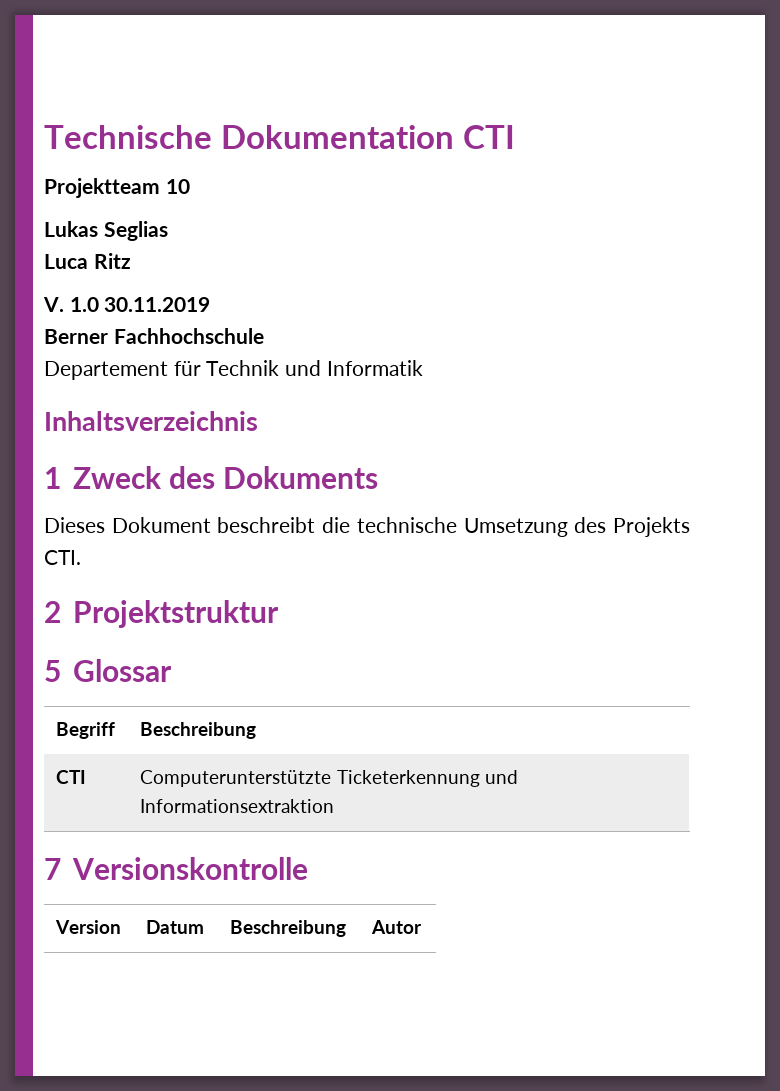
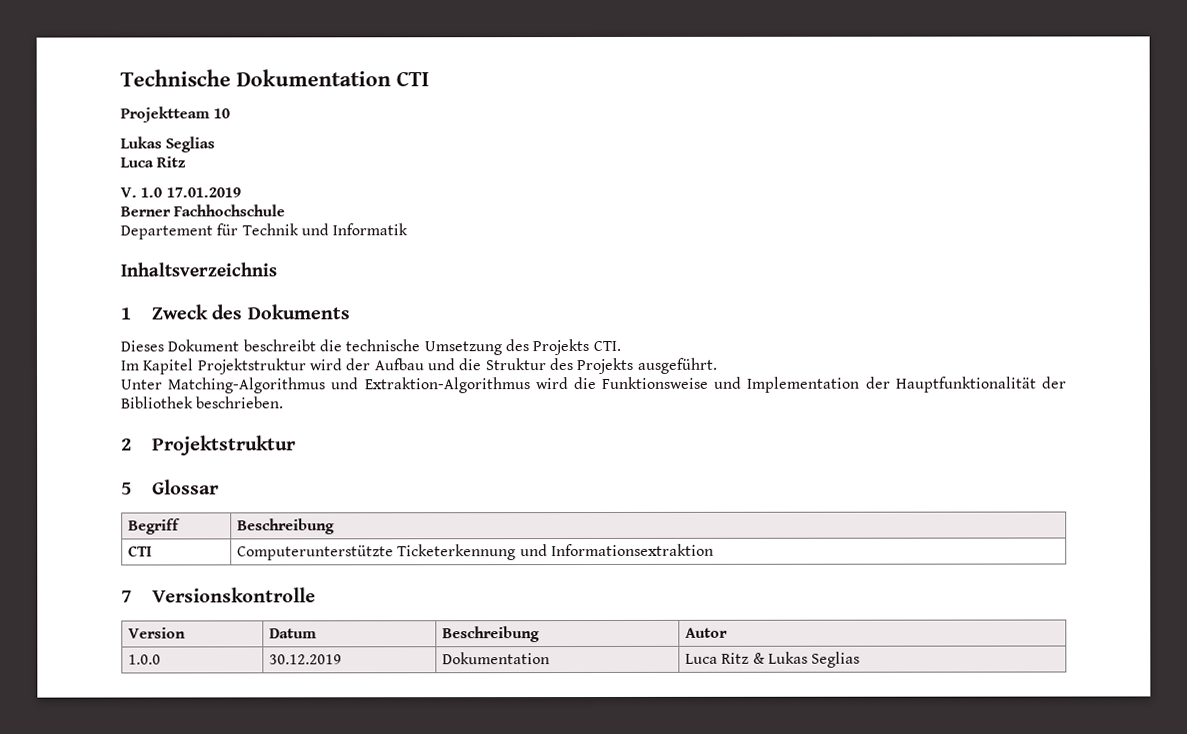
- V. 1.0 30.11.2019
+ V. 1.0 17.01.2019
+ Im Kapitel Projektstruktur wird der Aufbau und die Struktur des Projekts ausgeführt.
+ Unter Matching-Algorithmus und Extraktion-Algorithmus wird die Funktionsweise und Implementation der Hauptfunktionalität der Bibliothek beschrieben.
+ 1.0.0 | 30.12.2019 | Dokumentation | Luca Ritz & Lukas Seglias

